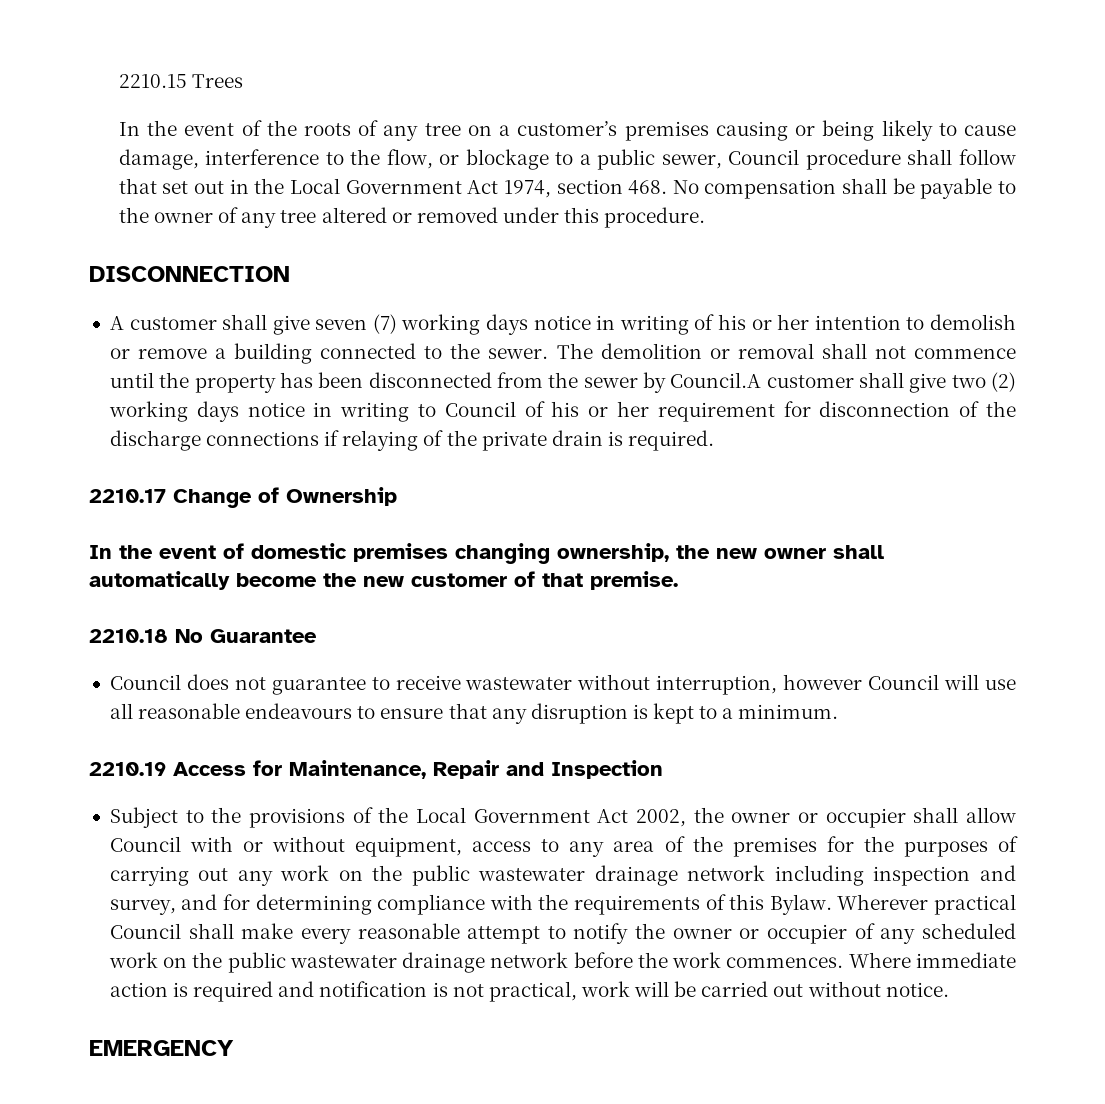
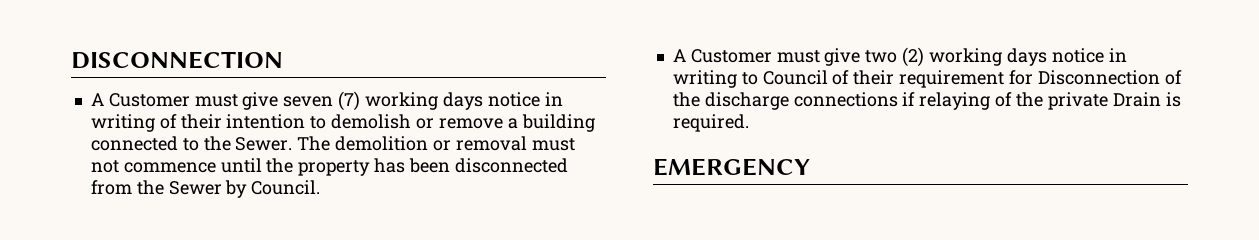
- 2210.15 Trees
- In the event of the roots of any tree on a customer’s premises causing or being likely to cause damage, interference to the flow, or blockage to a public sewer, Council procedure shall follow that set out in the Local Government Act 1974, section 468. No compensation shall be payable to the owner of any tree altered or removed under this procedure.
- A customer shall give seven (7) working days notice in writing of his or her intention to demolish or remove a building connected to the sewer.
+ A Customer must give seven (7) working days notice in writing of their intention to demolish or remove a building connected to the Sewer.
- The demolition or removal shall not commence until the property has been disconnected from the sewer by Council.A customer shall give two (2) working days notice in writing to Council of his or her requirement for disconnection of the discharge connections if relaying of the private drain is required.
+ The demolition or removal must not commence until the property has been disconnected from the Sewer by Council.
+ A Customer must give two (2) working days notice in writing to Council of their requirement for Disconnection of the discharge connections if relaying of the private Drain is required.
- 2210.17 Change of Ownership
- In the event of domestic premises changing ownership, the new owner shall automatically become the new customer of that premise.
- 2210.18 No Guarantee
- Council does not guarantee to receive wastewater without interruption, however Council will use all reasonable endeavours to ensure that any disruption is kept to a minimum.
- 2210.19 Access for Maintenance, Repair and Inspection
- Subject to the provisions of the Local Government Act 2002, the owner or occupier shall allow Council with or without equipment, access to any area of the premises for the purposes of carrying out any work on the public wastewater drainage network including inspection and survey, and for determining compliance with the requirements of this Bylaw. Wherever practical Council shall make every reasonable attempt to notify the owner or occupier of any scheduled work on the public wastewater drainage network before the work commences. Where immediate action is required and notification is not practical, work will be carried out without notice.

